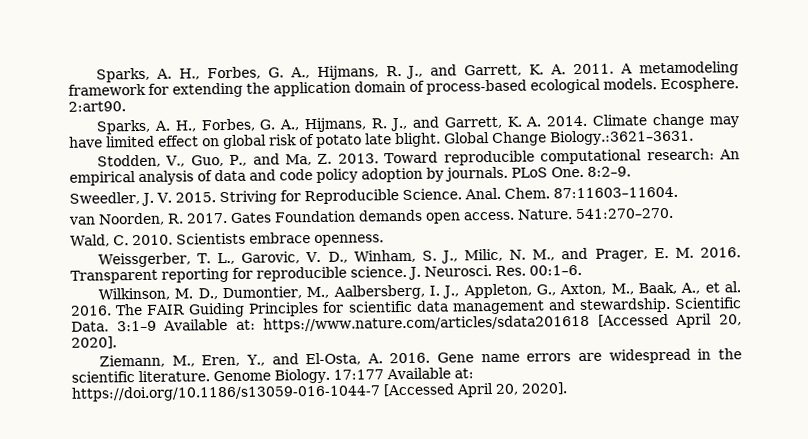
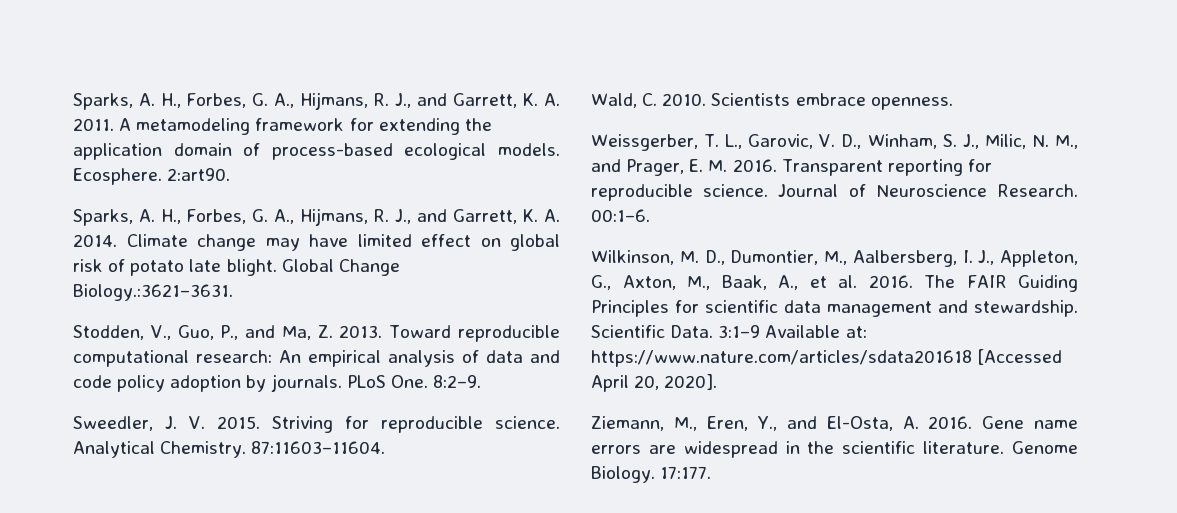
- Striving for Reproducible Science. Anal. Chem. 87:11603–11604.
- van Noorden, R. 2017. Gates Foundation demands open access. Nature. 541:270–270.
+ Striving for reproducible science. Analytical Chemistry. 87:11603–11604.
- J. Neurosci. Res. 00:1–6.
+ Journal of Neuroscience Research. 00:1–6.
- 17:177 Available at: https://doi.org/10.1186/s13059-016-1044-7 [Accessed April 20, 2020].
+ 17:177.

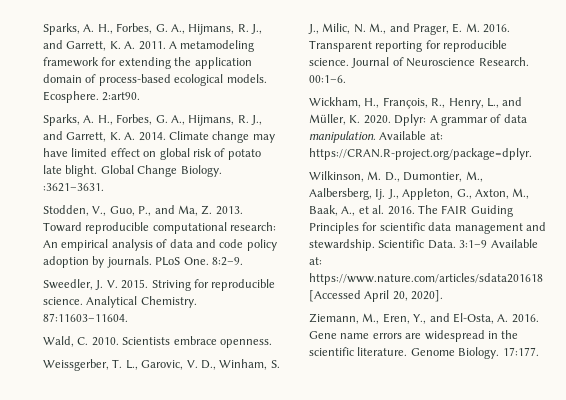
- Global Change Biology.:3621–3631.
+ Global Change Biology. :3621–3631.
+ Wickham, H., François, R., Henry, L., and Müller, K. 2020. Dplyr: A grammar of data manipulation. Available at: https://CRAN.R-project.org/package=dplyr.
- Wilkinson, M. D., Dumontier, M., Aalbersberg, I. J., Appleton, G., Axton, M., Baak, A., et al. 2016.
+ Wilkinson, M. D., Dumontier, M., Aalbersberg, Ij. J., Appleton, G., Axton, M., Baak, A., et al. 2016.

